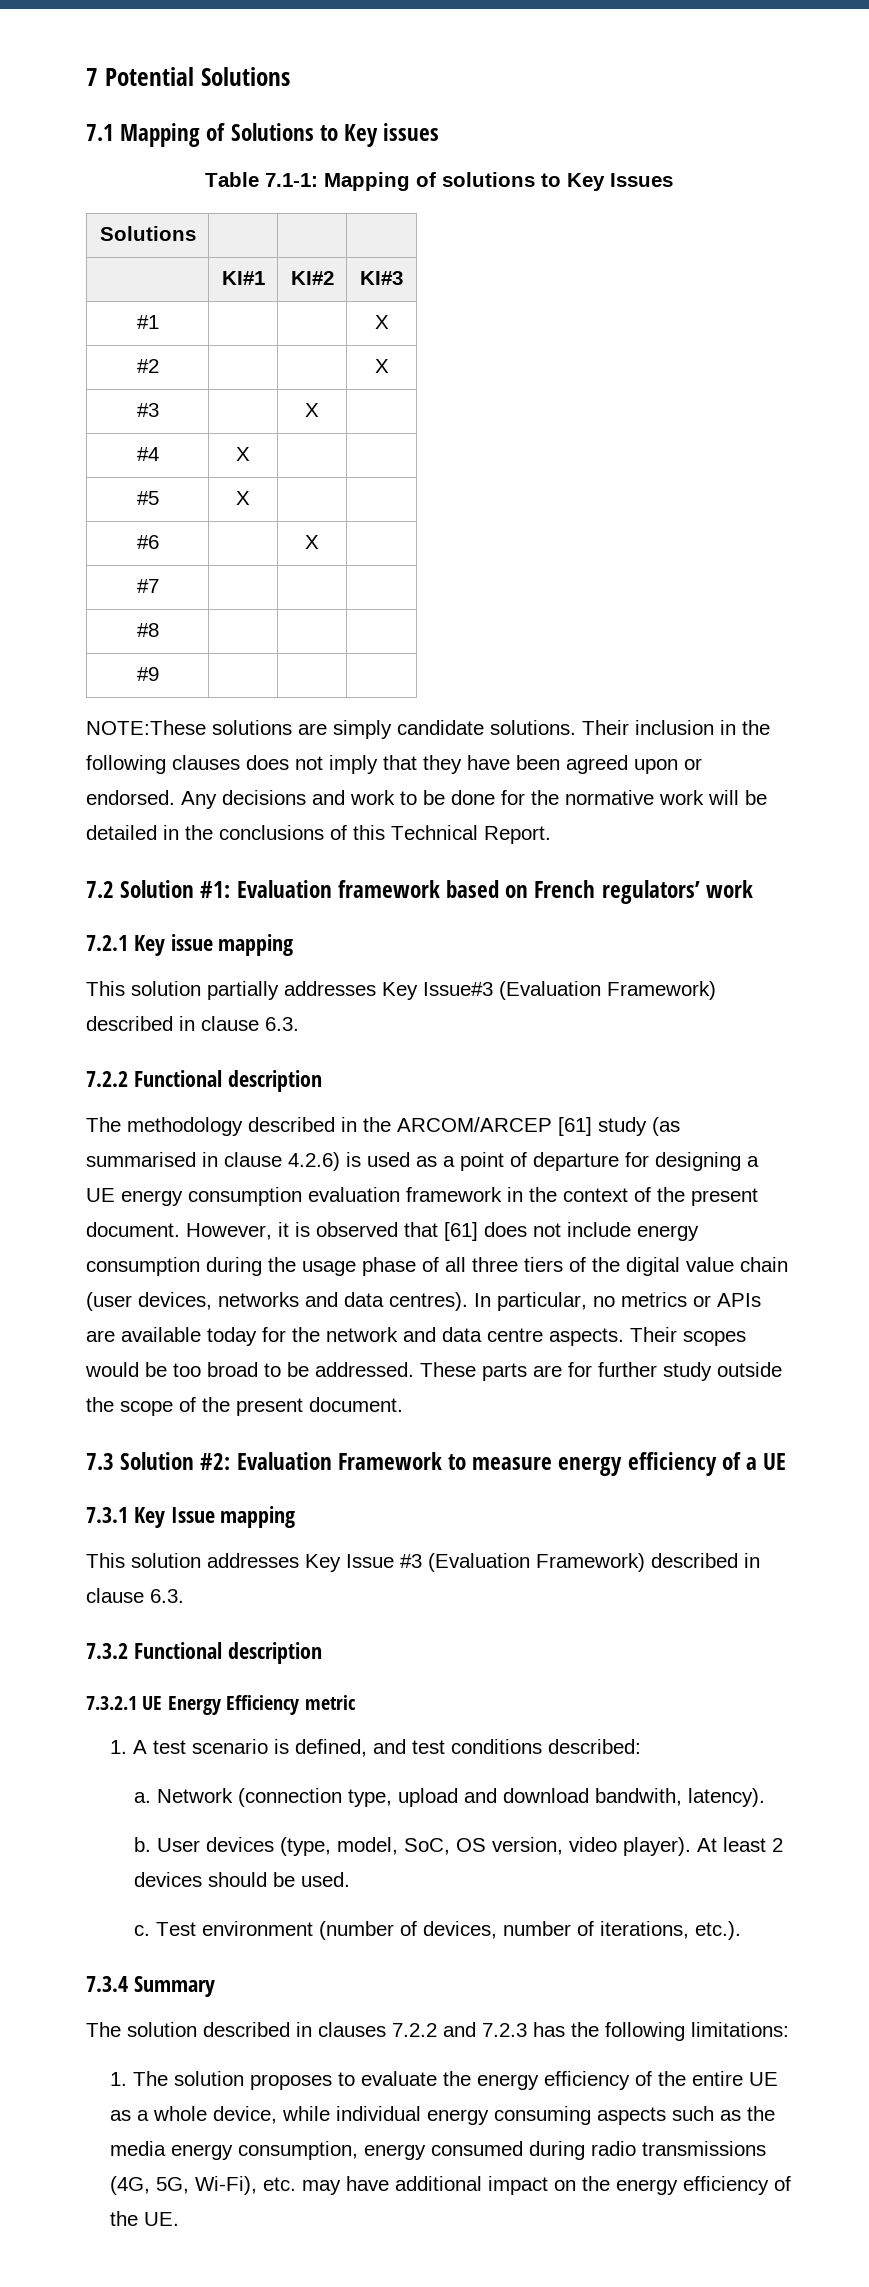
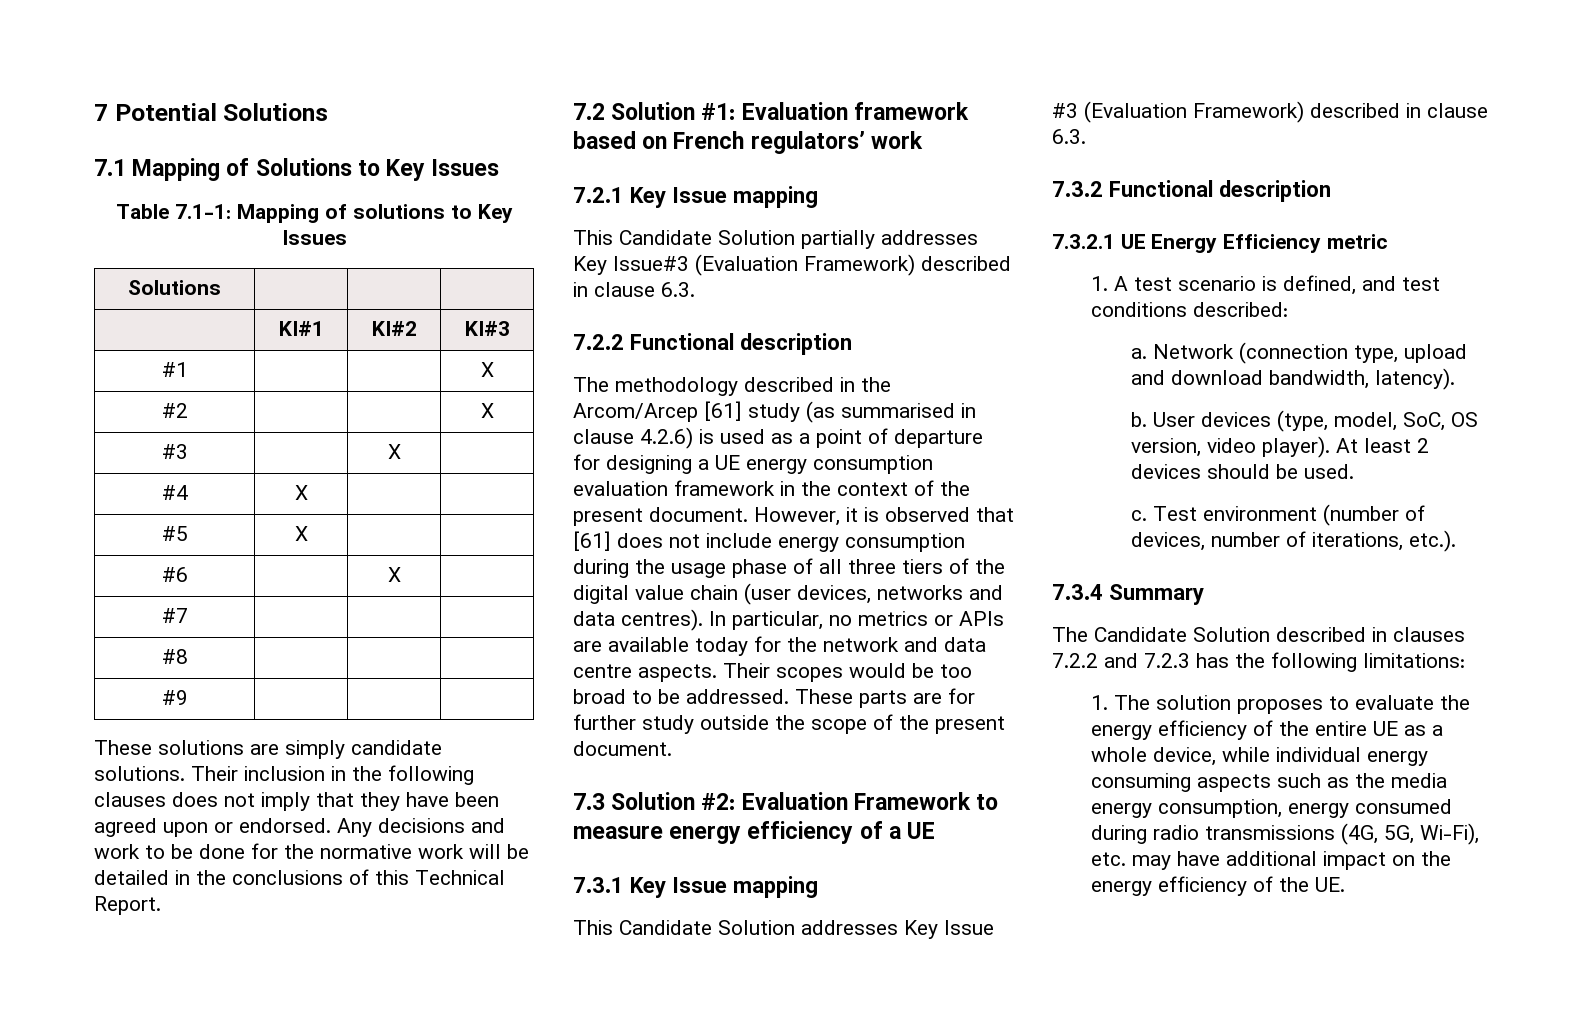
- 7.1 Mapping of Solutions to Key issues
+ 7.1 Mapping of Solutions to Key Issues
- NOTE:These solutions are simply candidate solutions.
+ These solutions are simply candidate solutions.
- 7.2.1 Key issue mapping
- This solution partially addresses Key Issue#3 (Evaluation Framework) described in clause 6.3.
+ 7.2.1 Key Issue mapping
+ This Candidate Solution partially addresses Key Issue#3 (Evaluation Framework) described in clause 6.3.
- The methodology described in the ARCOM/ARCEP [61] study (as summarised in clause 4.2.6) is used as a point of departure for designing a UE energy consumption evaluation framework in the context of the present document.
+ The methodology described in the Arcom/Arcep [61] study (as summarised in clause 4.2.6) is used as a point of departure for designing a UE energy consumption evaluation framework in the context of the present document.
- This solution addresses Key Issue #3 (Evaluation Framework) described in clause 6.3.
+ This Candidate Solution addresses Key Issue #3 (Evaluation Framework) described in clause 6.3.
- Network (connection type, upload and download bandwith, latency).
+ Network (connection type, upload and download bandwidth, latency).
- The solution described in clauses 7.2.2 and 7.2.3 has the following limitations:
+ The Candidate Solution described in clauses 7.2.2 and 7.2.3 has the following limitations:

